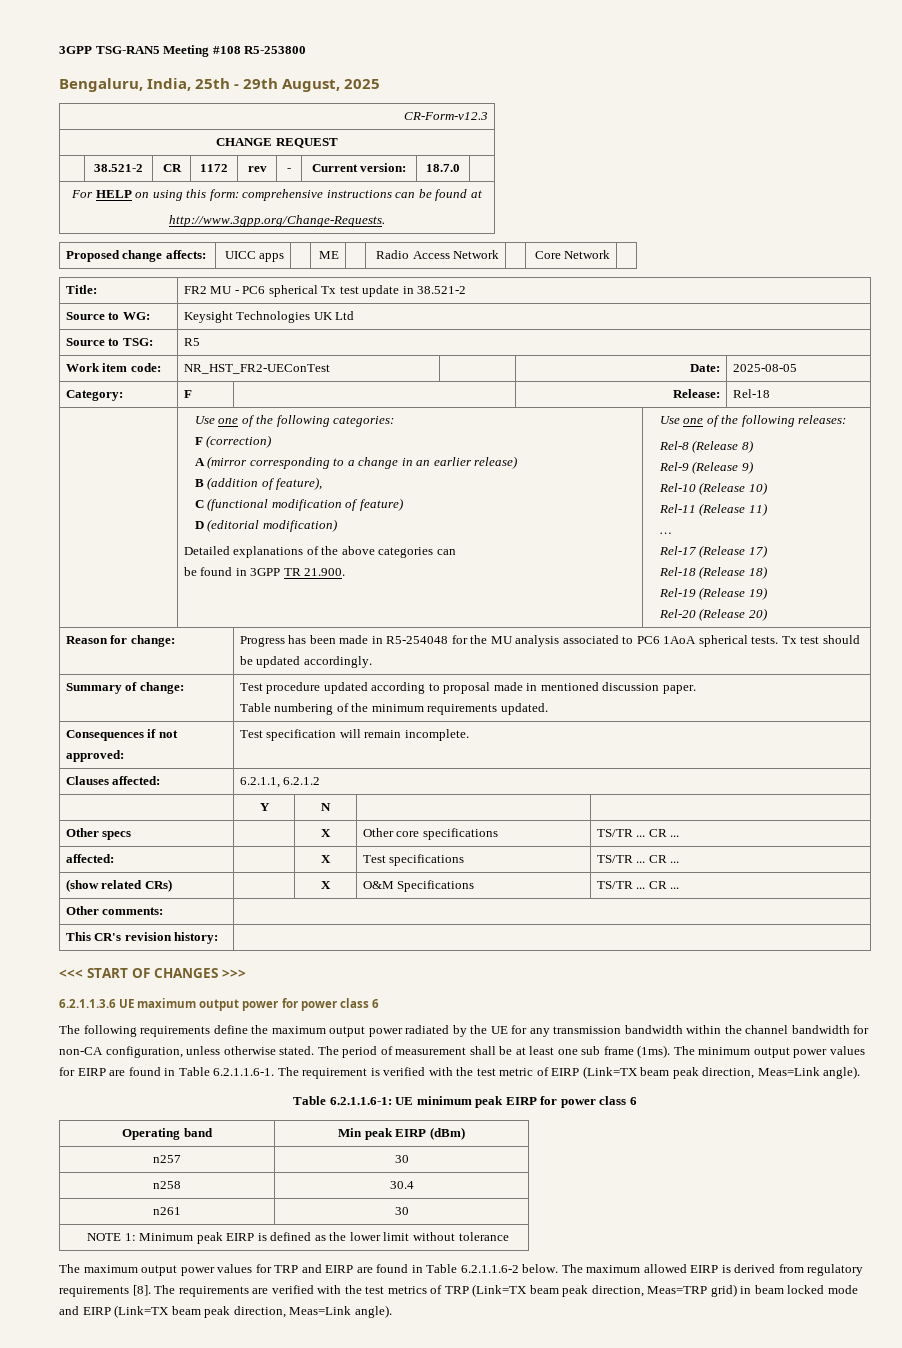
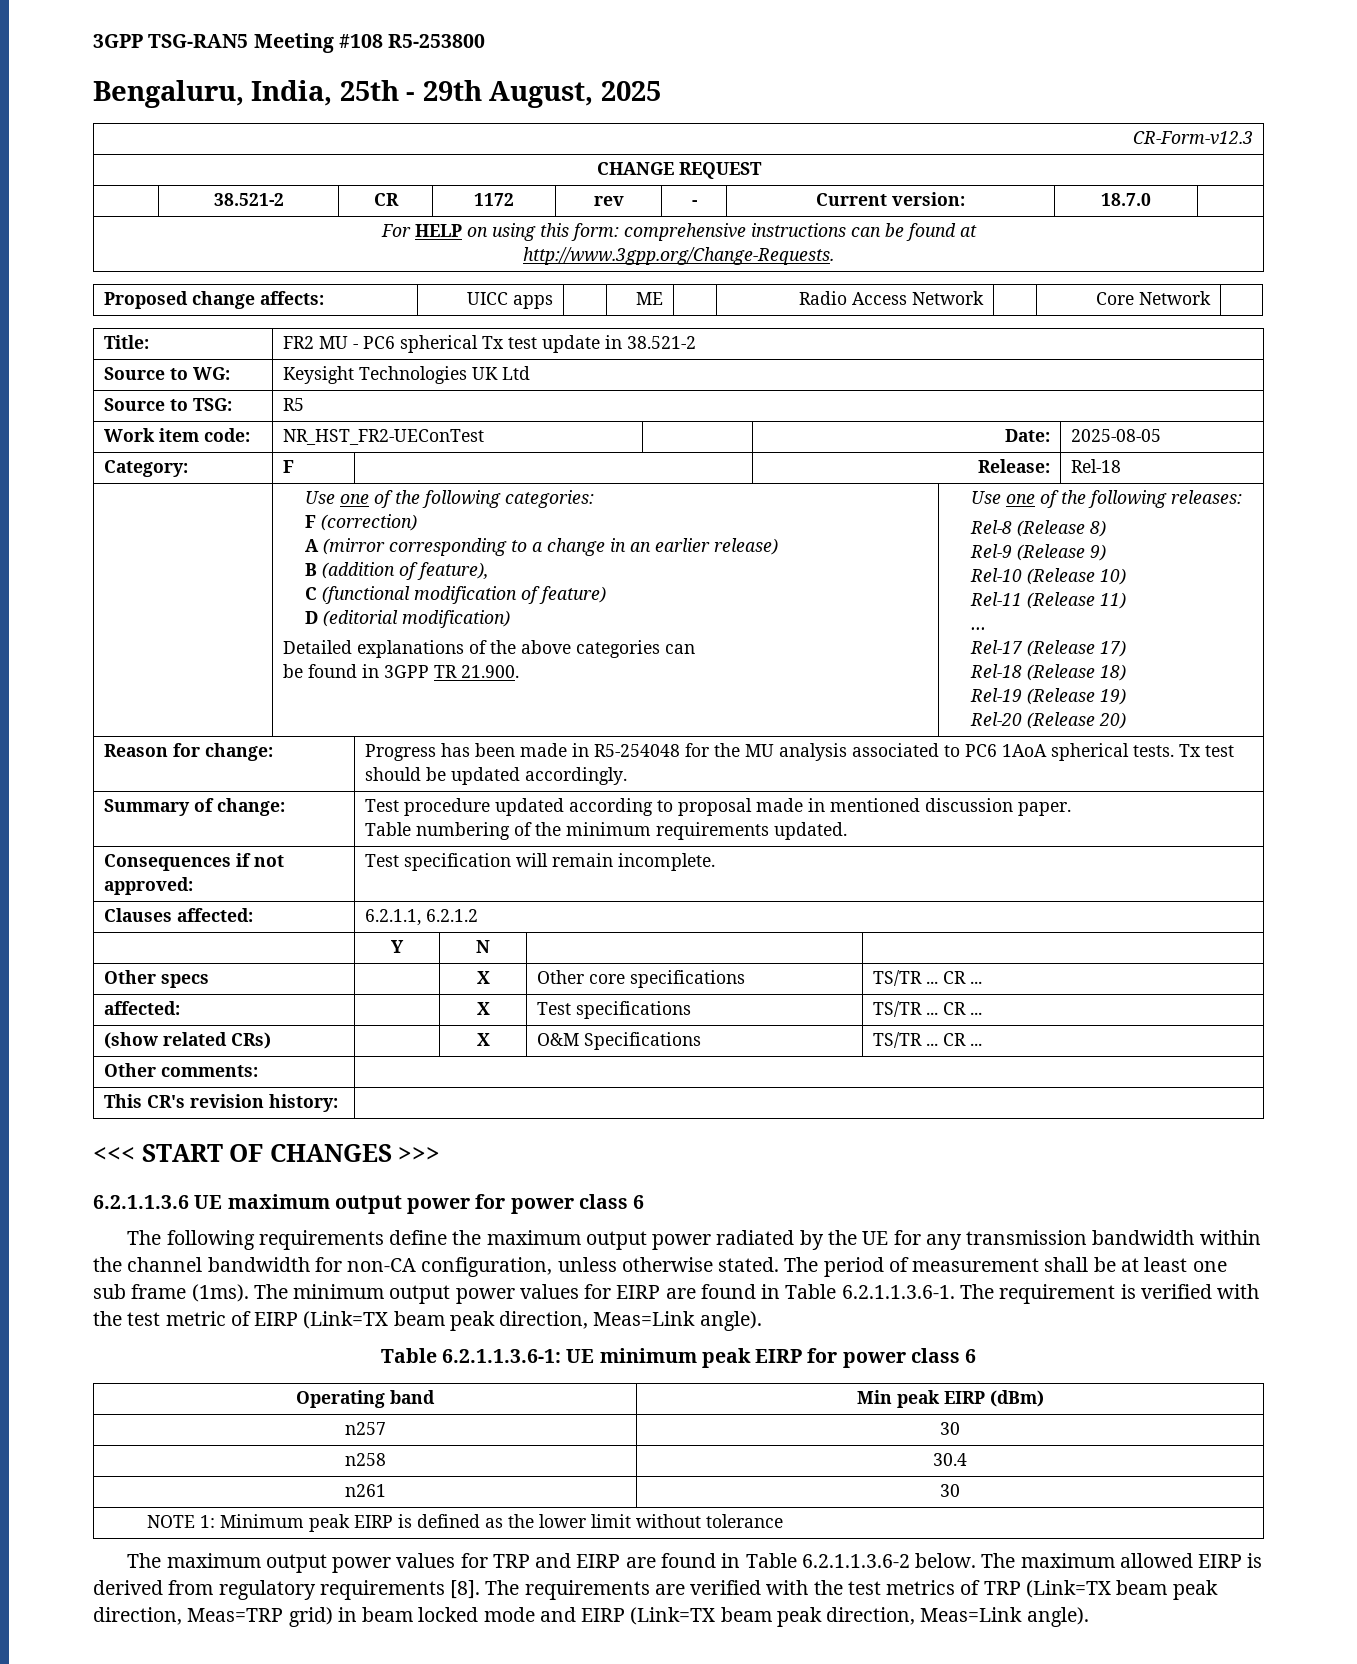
- The minimum output power values for EIRP are found in Table 6.2.1.1.6-1. The requirement is verified with the test metric of EIRP (Link=TX beam peak direction, Meas=Link angle).
+ The minimum output power values for EIRP are found in Table 6.2.1.1.3.6-1. The requirement is verified with the test metric of EIRP (Link=TX beam peak direction, Meas=Link angle).
- Table 6.2.1.1.6-1: UE minimum peak EIRP for power class 6
+ Table 6.2.1.1.3.6-1: UE minimum peak EIRP for power class 6
- The maximum output power values for TRP and EIRP are found in Table 6.2.1.1.6-2 below.
+ The maximum output power values for TRP and EIRP are found in Table 6.2.1.1.3.6-2 below.

